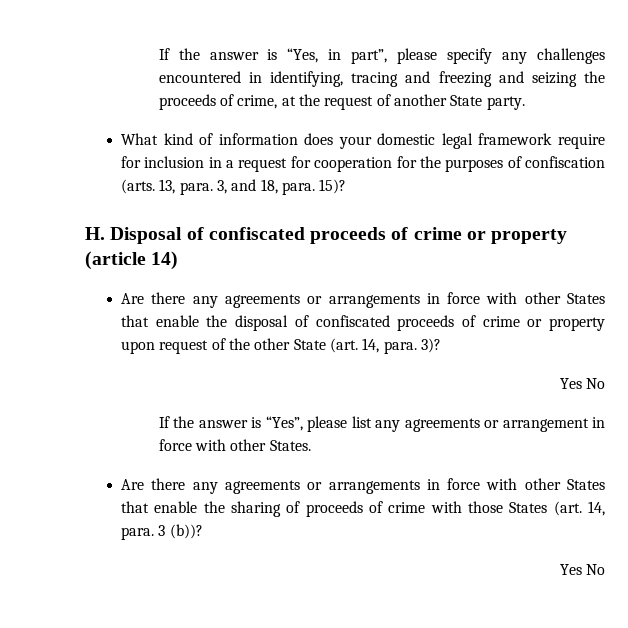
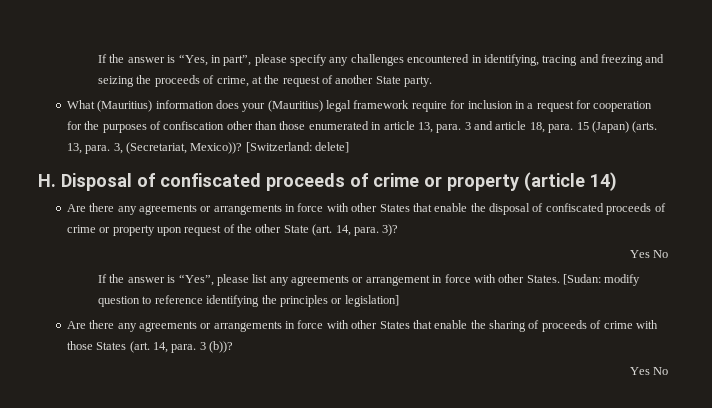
- What kind of information does your domestic legal framework require for inclusion in a request for cooperation for the purposes of confiscation (arts. 13, para. 3, and 18, para. 15)?
+ What (Mauritius) information does your (Mauritius) legal framework require for inclusion in a request for cooperation for the purposes of confiscation other than those enumerated in article 13, para. 3 and article 18, para. 15 (Japan) (arts. 13, para. 3, (Secretariat, Mexico))? [Switzerland: delete]
+ [Sudan: modify question to reference identifying the principles or legislation]

